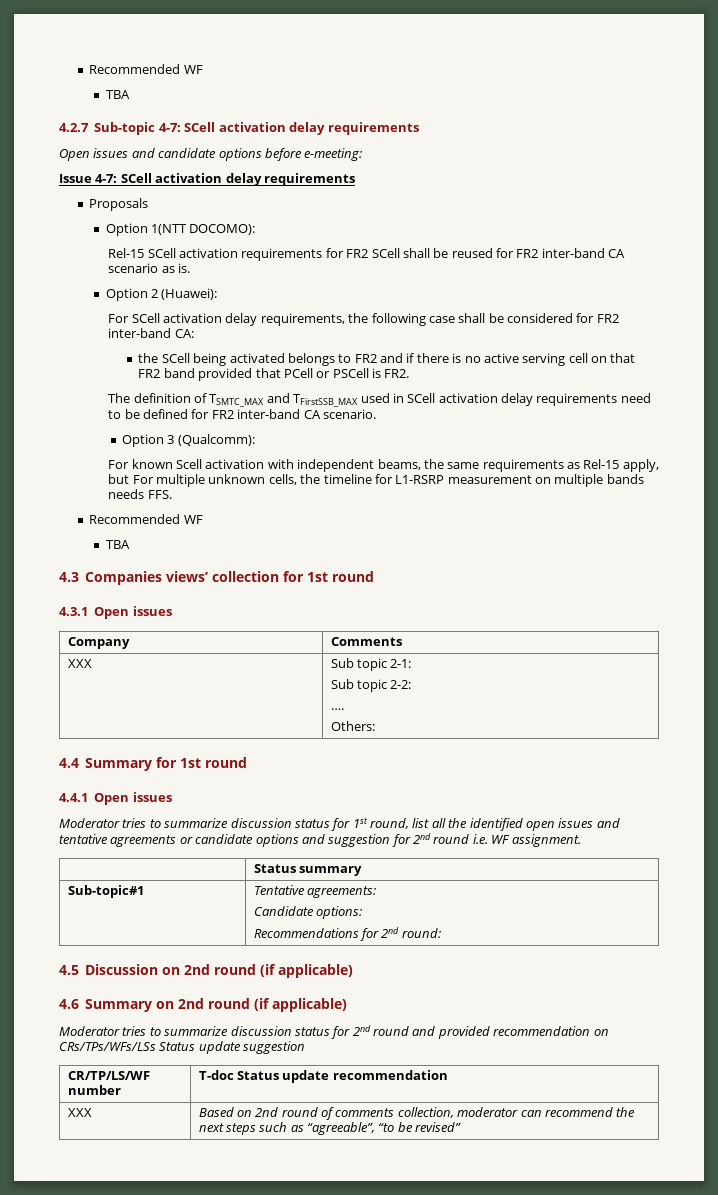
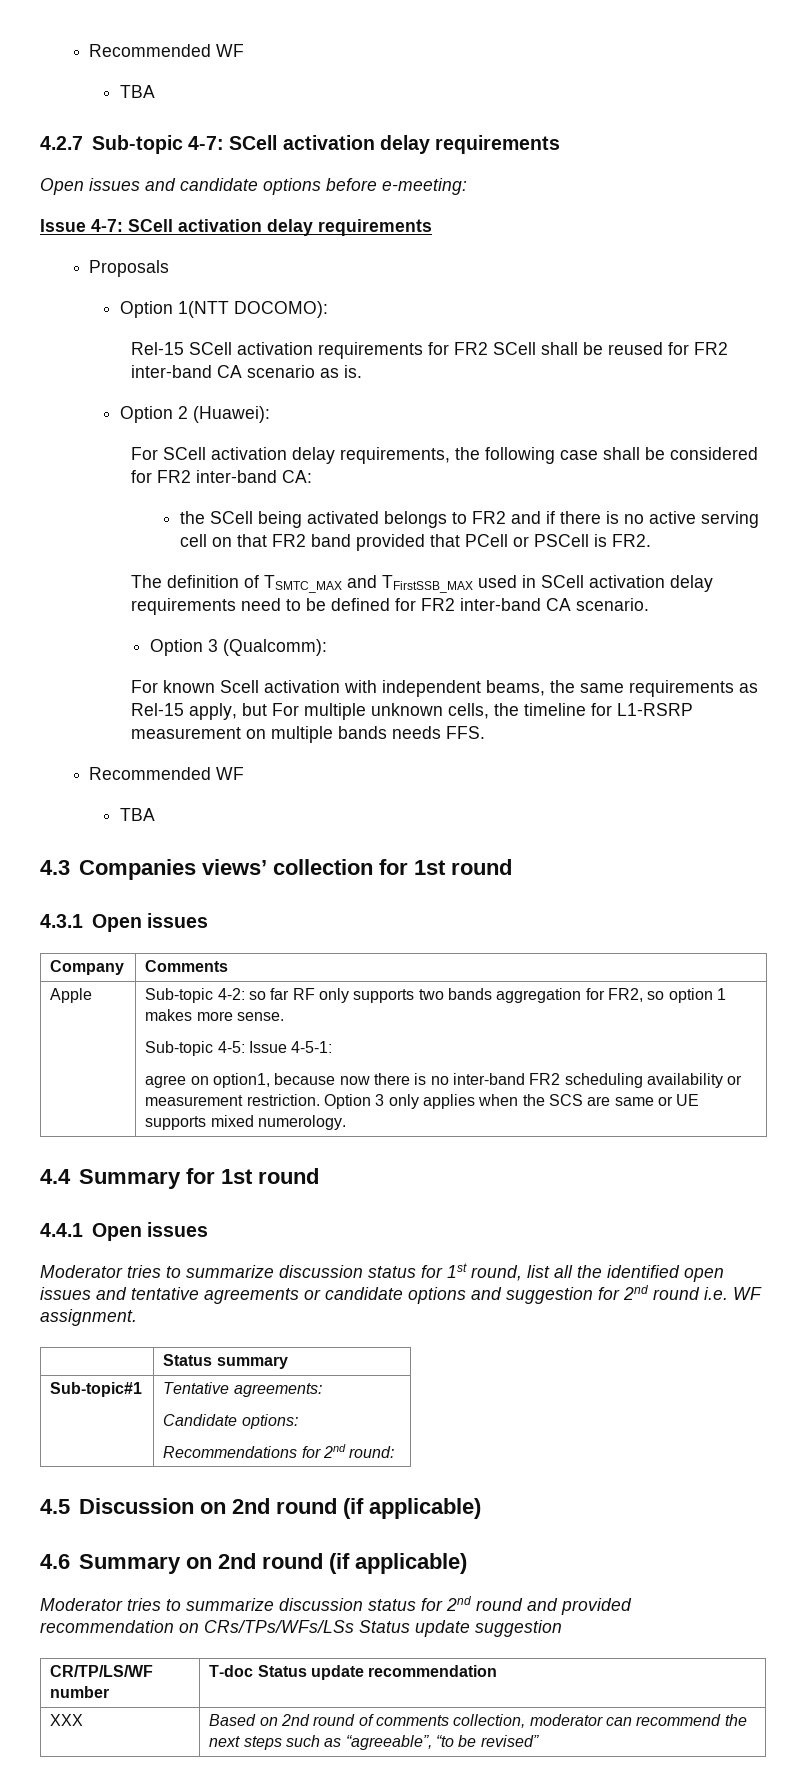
- XXX | Sub topic 2-1:
- Sub topic 2-2:
- ….
- Others:
+ Apple | Sub-topic 4-2: so far RF only supports two bands aggregation for FR2, so option 1 makes more sense.
+ Sub-topic 4-5: Issue 4-5-1:
+ agree on option1, because now there is no inter-band FR2 scheduling availability or measurement restriction. Option 3 only applies when the SCS are same or UE supports mixed numerology.

